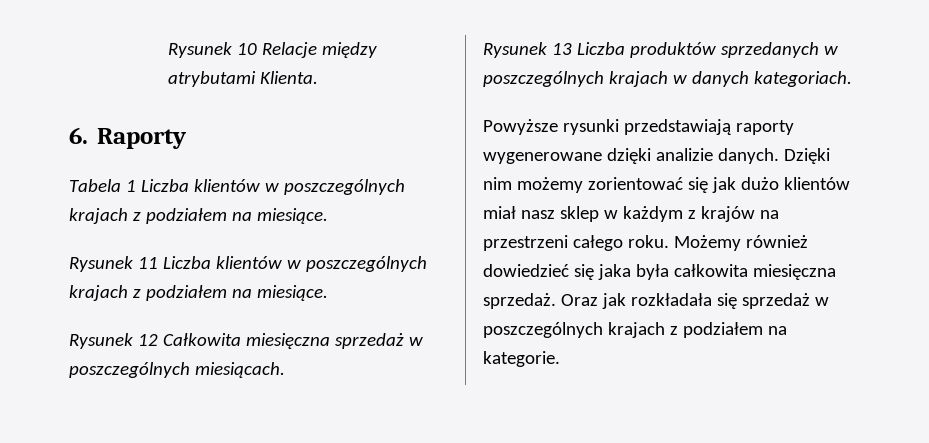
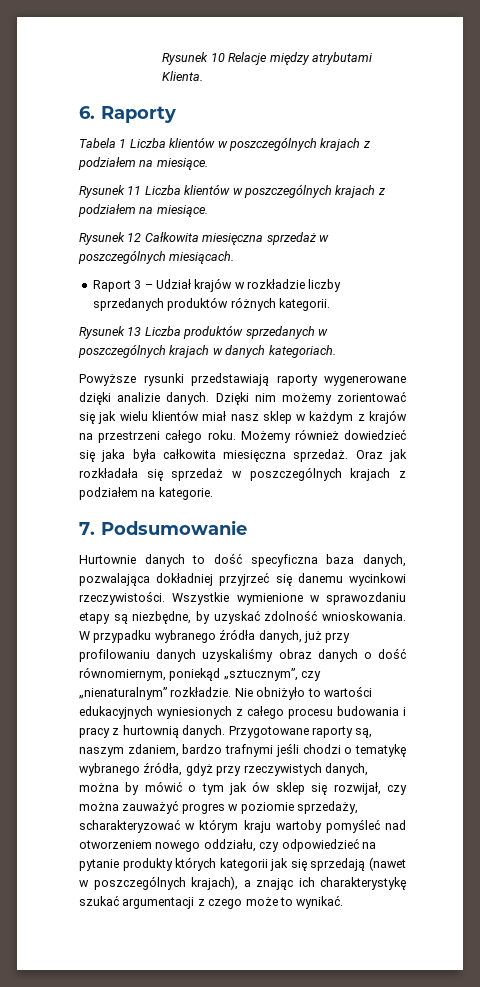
+ Raport 3 – Udział krajów w rozkładzie liczby sprzedanych produktów różnych kategorii.
- Dzięki nim możemy zorientować się jak dużo klientów miał nasz sklep w każdym z krajów na przestrzeni całego roku.
+ Dzięki nim możemy zorientować się jak wielu klientów miał nasz sklep w każdym z krajów na przestrzeni całego roku.
+ 7. Podsumowanie
+ Hurtownie danych to dość specyficzna baza danych, pozwalająca dokładniej przyjrzeć się danemu wycinkowi rzeczywistości. Wszystkie wymienione w sprawozdaniu etapy są niezbędne, by uzyskać zdolność wnioskowania. W przypadku wybranego źródła danych, już przy profilowaniu danych uzyskaliśmy obraz danych o dość równomiernym, poniekąd „sztucznym”, czy „nienaturalnym” rozkładzie. Nie obniżyło to wartości edukacyjnych wyniesionych z całego procesu budowania i pracy z hurtownią danych. Przygotowane raporty są, naszym zdaniem, bardzo trafnymi jeśli chodzi o tematykę wybranego źródła, gdyż przy rzeczywistych danych, można by mówić o tym jak ów sklep się rozwijał, czy można zauważyć progres w poziomie sprzedaży, scharakteryzować w którym kraju wartoby pomyśleć nad otworzeniem nowego oddziału, czy odpowiedzieć na pytanie produkty których kategorii jak się sprzedają (nawet w poszczególnych krajach), a znając ich charakterystykę szukać argumentacji z czego może to wynikać.

